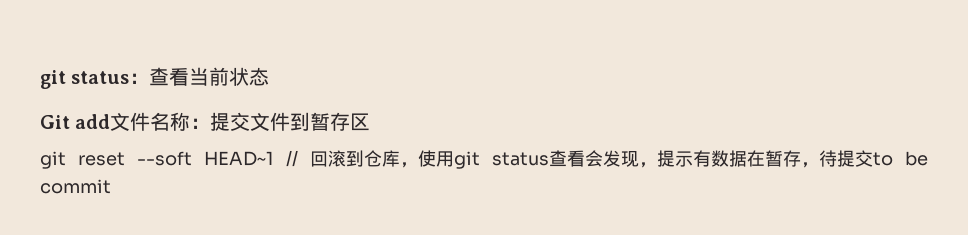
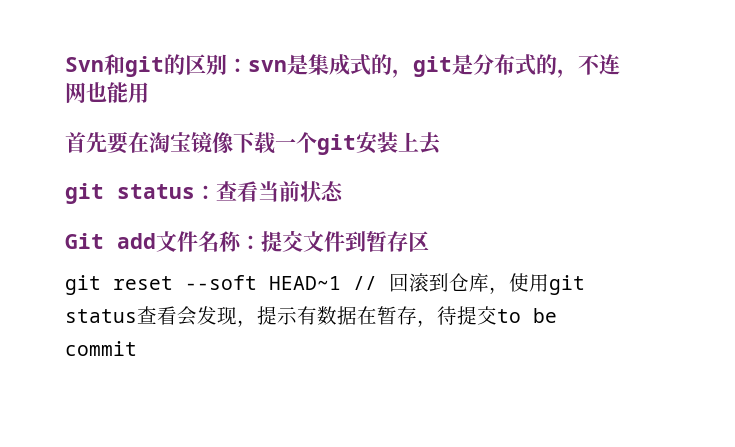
+ Svn和git的区别：svn是集成式的，git是分布式的，不连网也能用
+ 首先要在淘宝镜像下载一个git安装上去

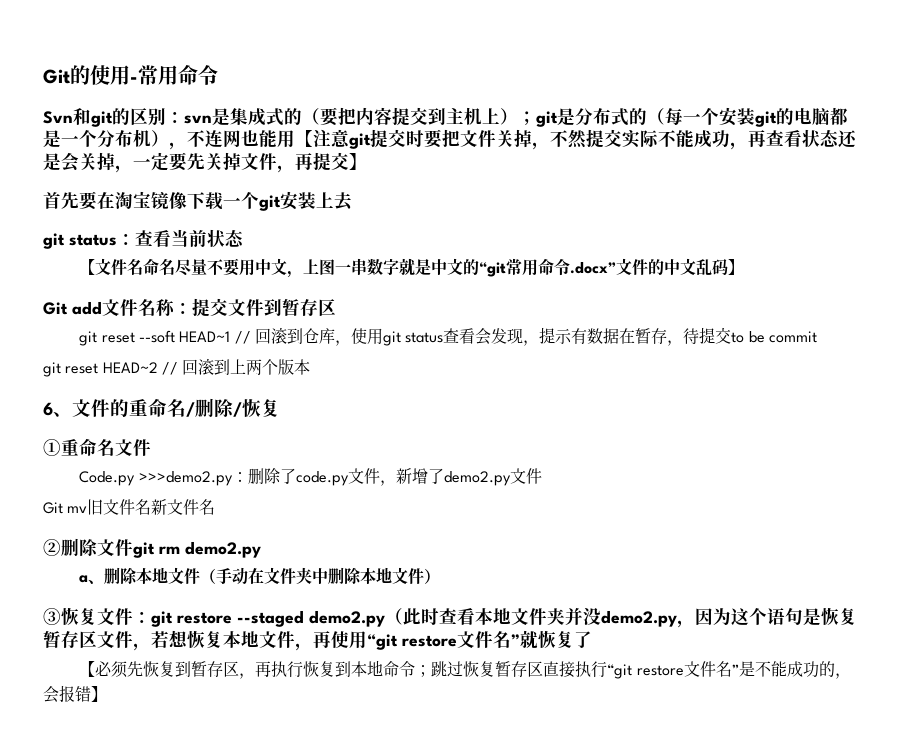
+ Git的使用-常用命令
- Svn和git的区别：svn是集成式的，git是分布式的，不连网也能用
+ Svn和git的区别：svn是集成式的（要把内容提交到主机上）；git是分布式的（每一个安装git的电脑都是一个分布机），不连网也能用【注意git提交时要把文件关掉，不然提交实际不能成功，再查看状态还是会关掉，一定要先关掉文件，再提交】
+ 【文件名命名尽量不要用中文，上图一串数字就是中文的“git常用命令.docx”文件的中文乱码】
+ git reset HEAD~2 // 回滚到上两个版本
+ 6、文件的重命名/删除/恢复
+ ①重命名文件
+ Code.py >>>demo2.py：删除了code.py文件，新增了demo2.py文件
+ Git mv旧文件名新文件名
+ ②删除文件git rm demo2.py
+ a、删除本地文件（手动在文件夹中删除本地文件）
+ ③恢复文件：git restore --staged demo2.py（此时查看本地文件夹并没demo2.py，因为这个语句是恢复暂存区文件，若想恢复本地文件，再使用“git restore文件名”就恢复了
+ 【必须先恢复到暂存区，再执行恢复到本地命令；跳过恢复暂存区直接执行“git restore文件名”是不能成功的，会报错】

